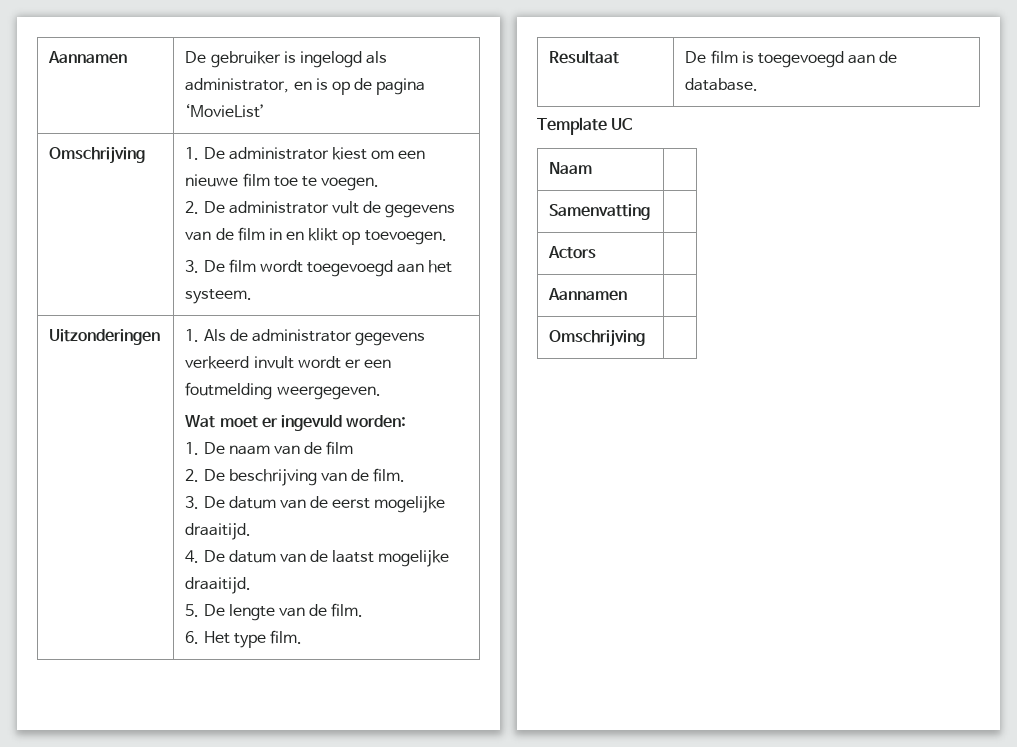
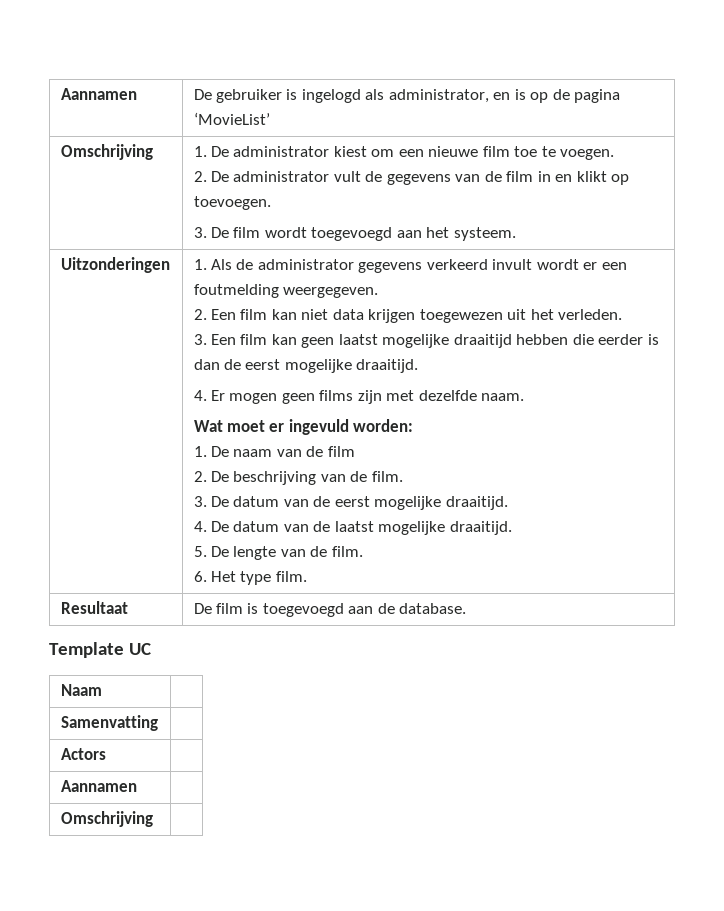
+ 2. Een film kan niet data krijgen toegewezen uit het verleden.
+ 3. Een film kan geen laatst mogelijke draaitijd hebben die eerder is dan de eerst mogelijke draaitijd.
+ 4. Er mogen geen films zijn met dezelfde naam.

